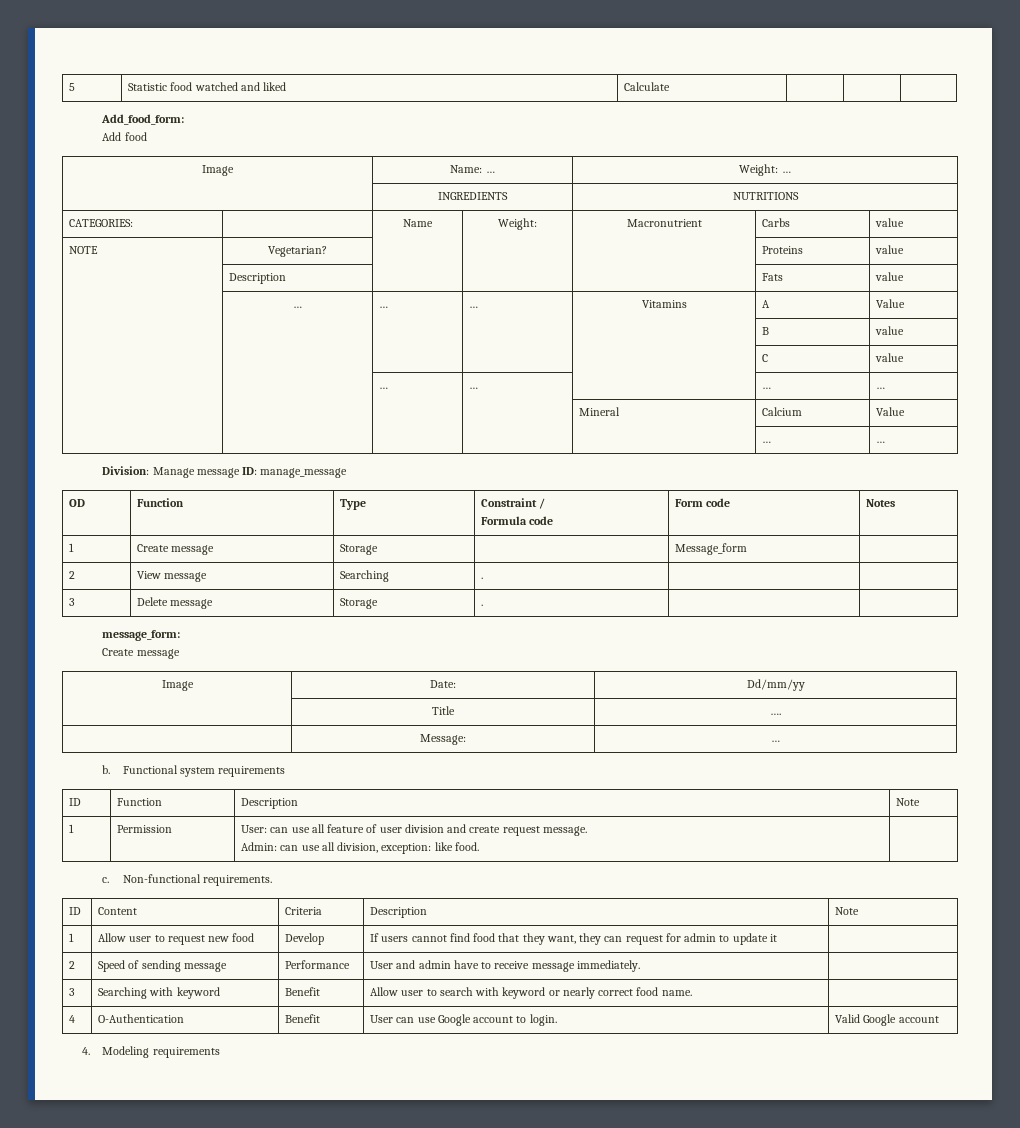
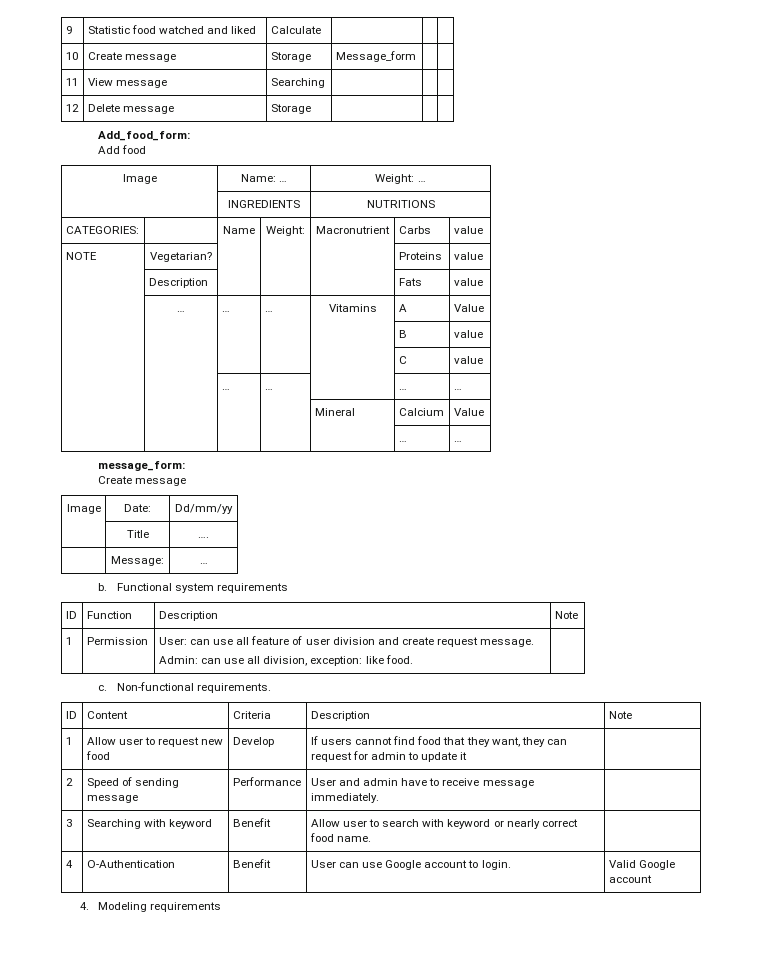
- 5 | Statistic food watched and liked | Calculate | | |
+ 9 | Statistic food watched and liked | Calculate | | |
+ 10 | Create message | Storage | Message_form | |
+ 11 | View message | Searching | | |
+ 12 | Delete message | Storage | | |
- Division: Manage message ID: manage_message
- OD | Function | Type | Constraint /
- Formula code | Form code | Notes
- 1 | Create message | Storage | | Message_form |
- 2 | View message | Searching | . | |
- 3 | Delete message | Storage | . | |

